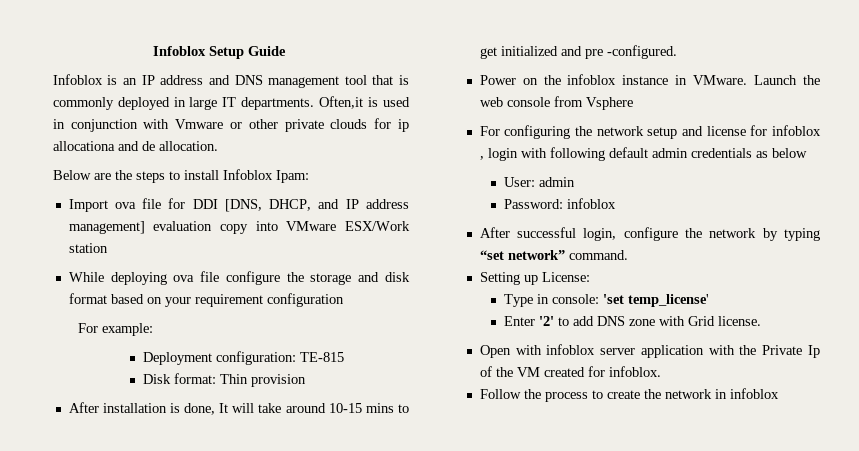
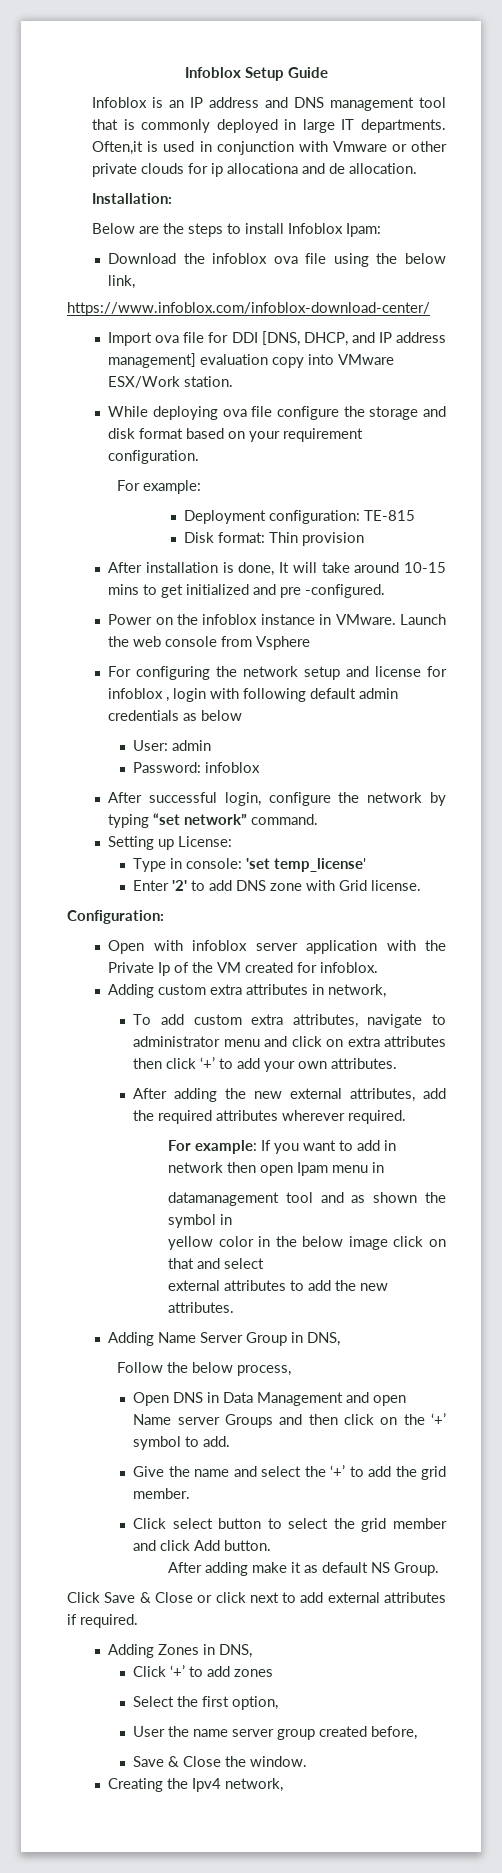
+ Installation:
+ Download the infoblox ova file using the below link,
+ https://www.infoblox.com/infoblox-download-center/
- Import ova file for DDI [DNS, DHCP, and IP address management] evaluation copy into VMware ESX/Work station
+ Import ova file for DDI [DNS, DHCP, and IP address management] evaluation copy into VMware ESX/Work station.
- While deploying ova file configure the storage and disk format based on your requirement configuration
+ While deploying ova file configure the storage and disk format based on your requirement configuration.
+ Configuration:
- Follow the process to create the network in infoblox
+ Adding custom extra attributes in network,
+ To add custom extra attributes, navigate to administrator menu and click on extra attributes then click ‘+’ to add your own attributes.
+ After adding the new external attributes, add the required attributes wherever required.
+ For example: If you want to add in network then open Ipam menu in
+ datamanagement tool and as shown the symbol in
+ yellow color in the below image click on that and select
+ external attributes to add the new attributes.
+ Adding Name Server Group in DNS,
+ Follow the below process,
+ Open DNS in Data Management and open Name server Groups and then click on the ‘+’ symbol to add.
+ Give the name and select the ‘+’ to add the grid member.
+ Click select button to select the grid member and click Add button.
+ After adding make it as default NS Group.
+ Click Save & Close or click next to add external attributes if required.
+ Adding Zones in DNS,
+ Click ‘+’ to add zones
+ Select the first option,
+ User the name server group created before,
+ Save & Close the window.
+ Creating the Ipv4 network,

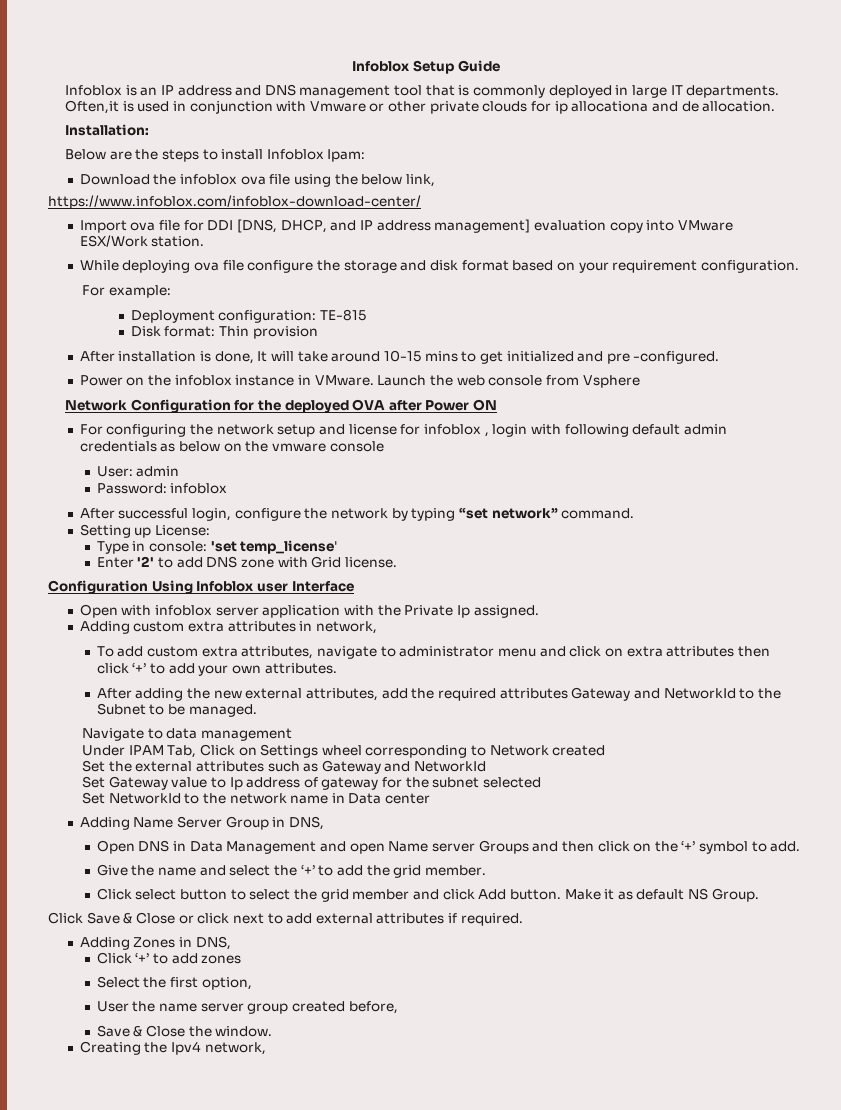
+ Network Configuration for the deployed OVA after Power ON
- For configuring the network setup and license for infoblox , login with following default admin credentials as below
+ For configuring the network setup and license for infoblox , login with following default admin credentials as below on the vmware console
- Configuration:
+ Configuration Using Infoblox user Interface
- Open with infoblox server application with the Private Ip of the VM created for infoblox.
+ Open with infoblox server application with the Private Ip assigned.
- After adding the new external attributes, add the required attributes wherever required.
- For example: If you want to add in network then open Ipam menu in
- datamanagement tool and as shown the symbol in
- yellow color in the below image click on that and select
- external attributes to add the new attributes.
+ After adding the new external attributes, add the required attributes Gateway and NetworkId to the Subnet to be managed.
+ Navigate to data management
+ Under IPAM Tab, Click on Settings wheel corresponding to Network created
+ Set the external attributes such as Gateway and NetworkId
+ Set Gateway value to Ip address of gateway for the subnet selected
+ Set NetworkId to the network name in Data center
- Follow the below process,
- Click select button to select the grid member and click Add button.
- After adding make it as default NS Group.
+ Click select button to select the grid member and click Add button. Make it as default NS Group.

